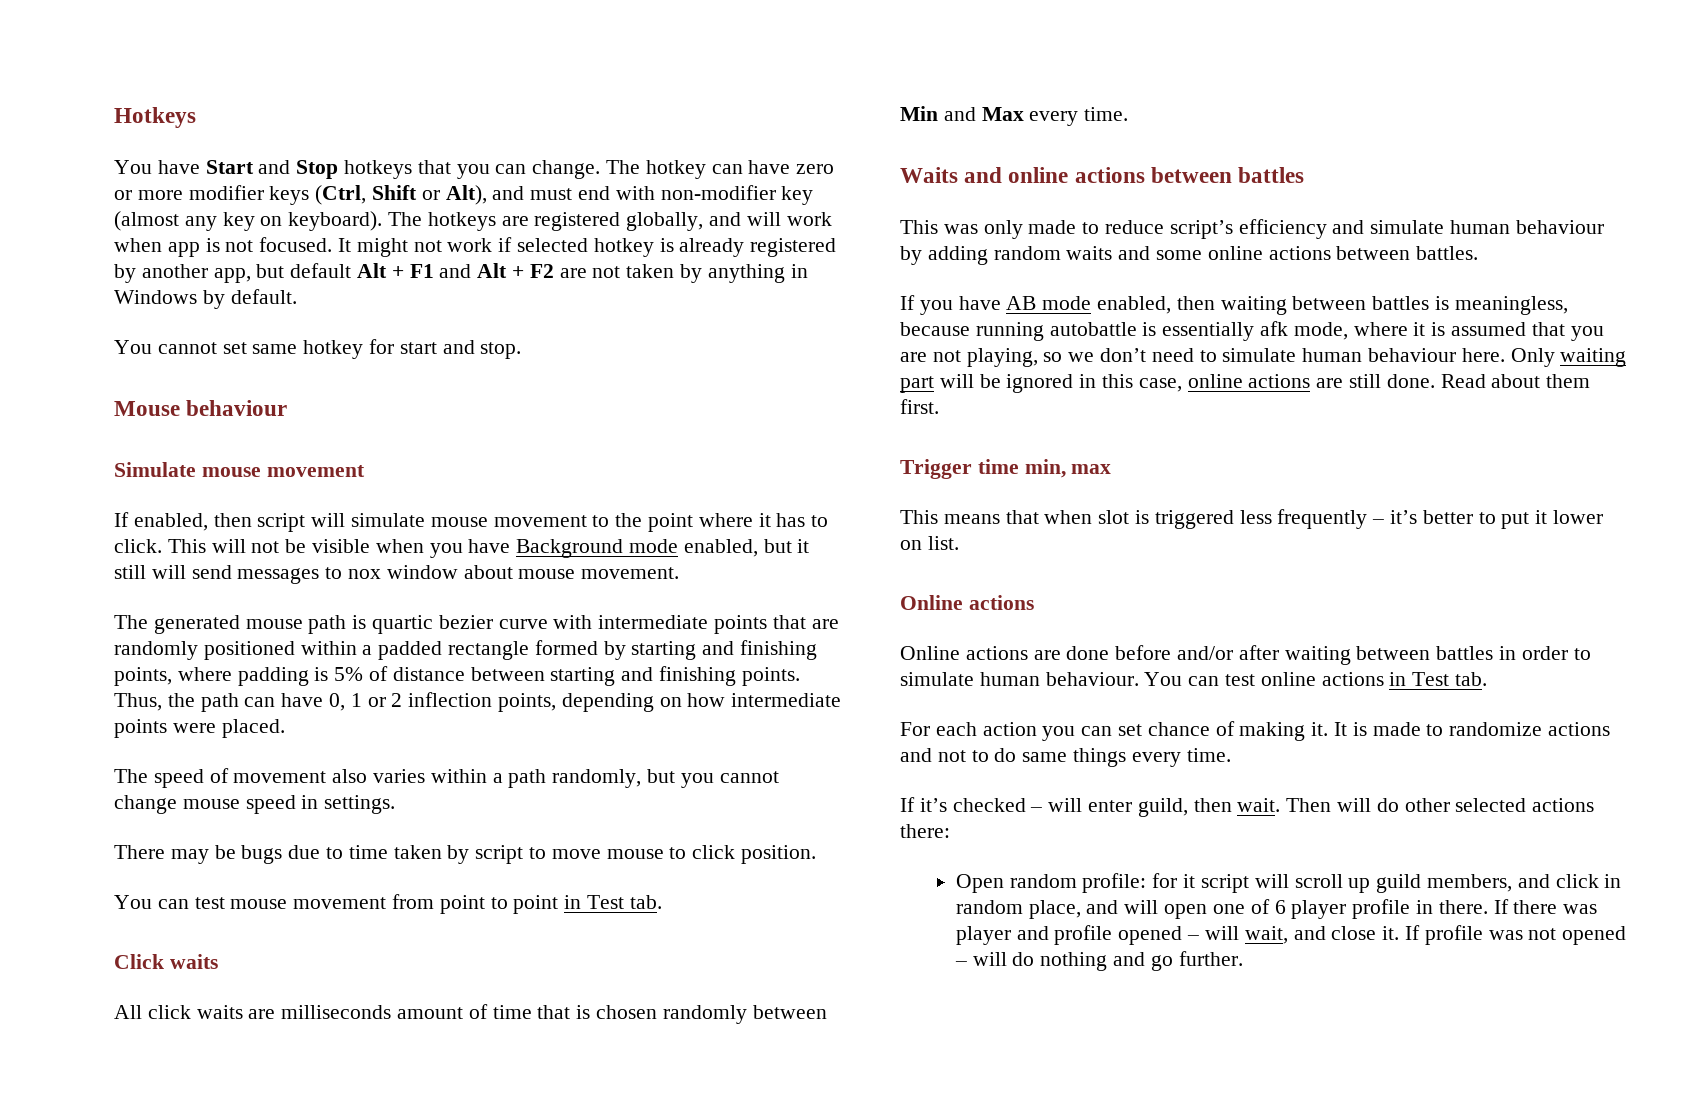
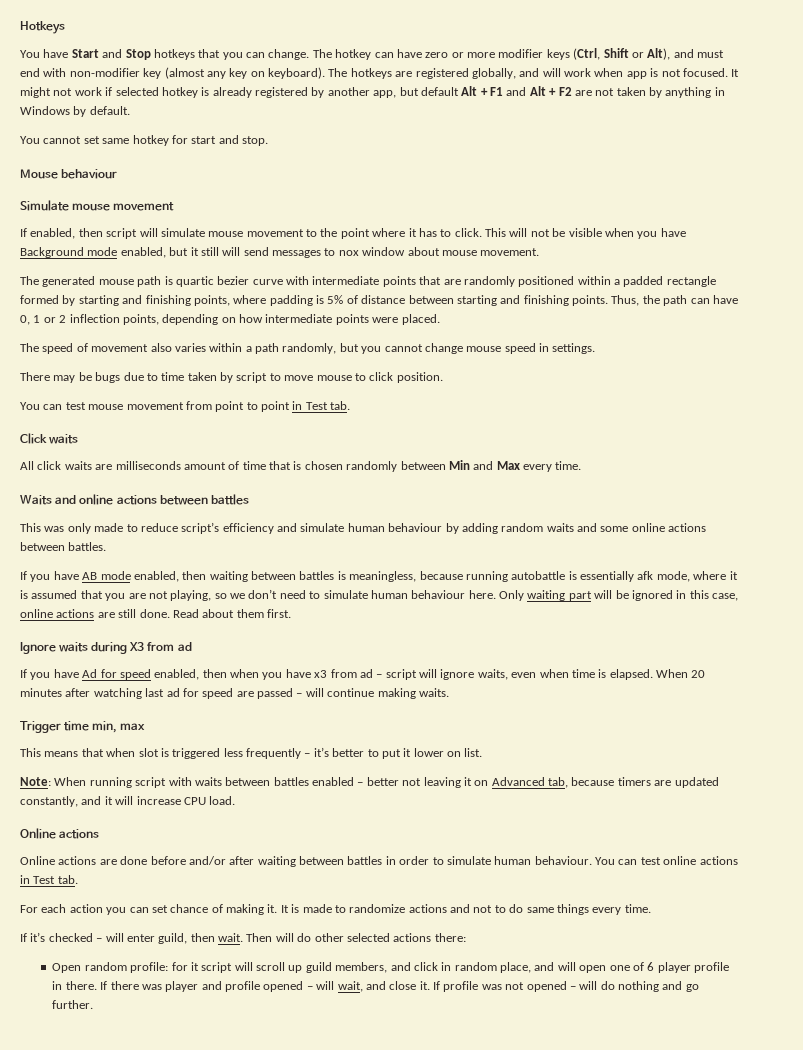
+ Ignore waits during X3 from ad
+ If you have Ad for speed enabled, then when you have x3 from ad – script will ignore waits, even when time is elapsed. When 20 minutes after watching last ad for speed are passed – will continue making waits.
+ Note: When running script with waits between battles enabled – better not leaving it on Advanced tab, because timers are updated constantly, and it will increase CPU load.

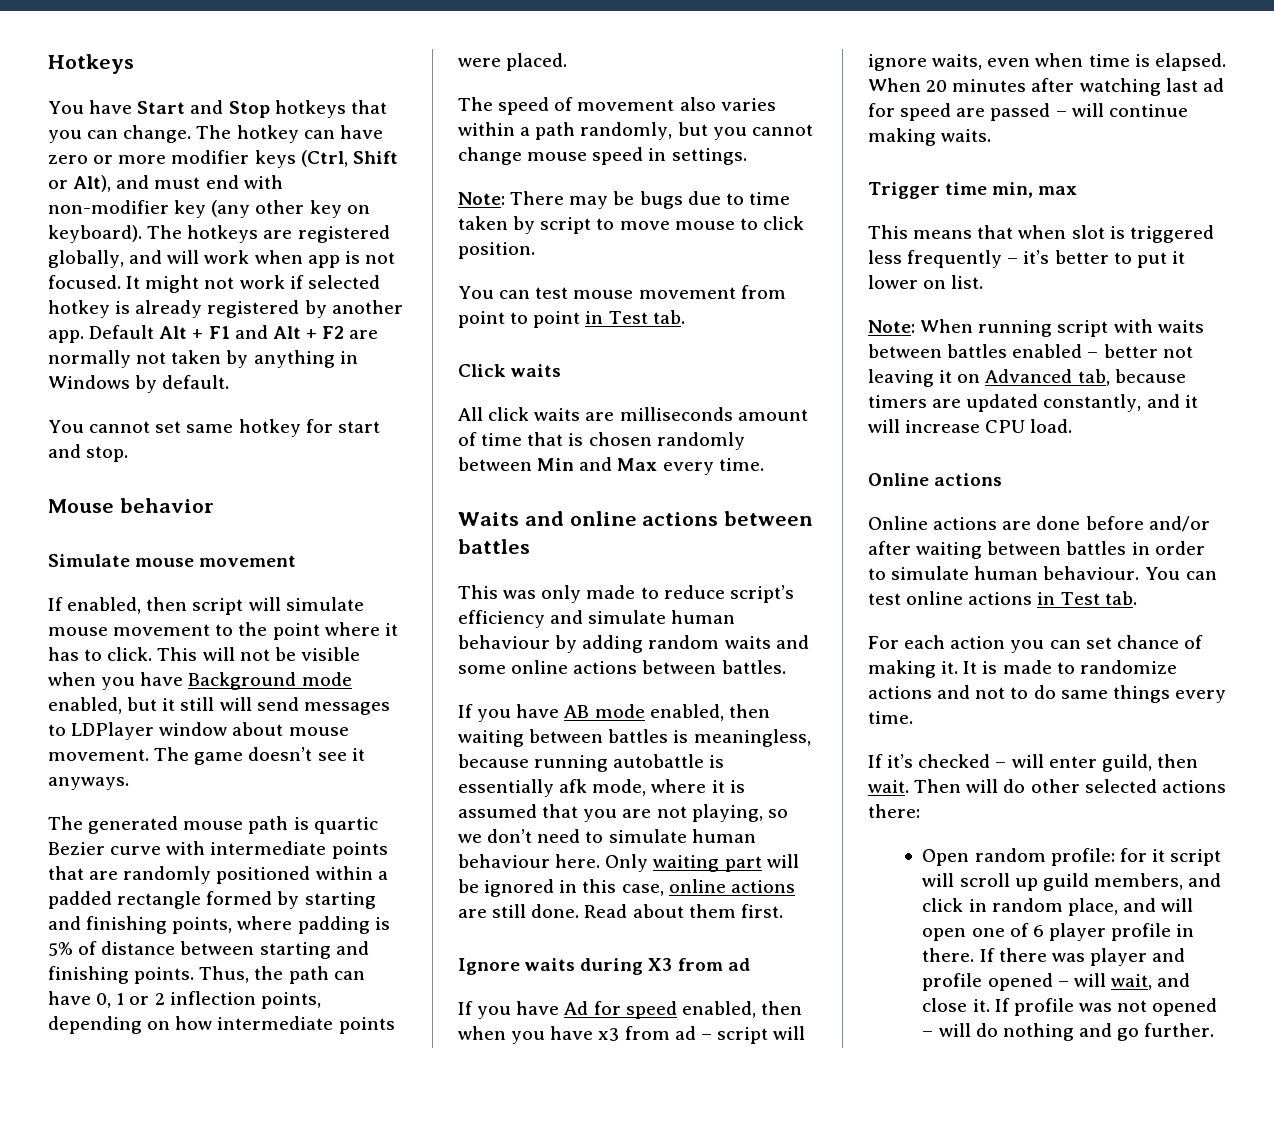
- The hotkey can have zero or more modifier keys (Ctrl, Shift or Alt), and must end with non-modifier key (almost any key on keyboard).
+ The hotkey can have zero or more modifier keys (Ctrl, Shift or Alt), and must end with non-modifier key (any other key on keyboard).
- It might not work if selected hotkey is already registered by another app, but default Alt + F1 and Alt + F2 are not taken by anything in Windows by default.
+ It might not work if selected hotkey is already registered by another app. Default Alt + F1 and Alt + F2 are normally not taken by anything in Windows by default.
- Mouse behaviour
+ Mouse behavior
- This will not be visible when you have Background mode enabled, but it still will send messages to nox window about mouse movement.
+ This will not be visible when you have Background mode enabled, but it still will send messages to LDPlayer window about mouse movement. The game doesn’t see it anyways.
- The generated mouse path is quartic bezier curve with intermediate points that are randomly positioned within a padded rectangle formed by starting and finishing points, where padding is 5% of distance between starting and finishing points.
+ The generated mouse path is quartic Bezier curve with intermediate points that are randomly positioned within a padded rectangle formed by starting and finishing points, where padding is 5% of distance between starting and finishing points.
- There may be bugs due to time taken by script to move mouse to click position.
+ Note: There may be bugs due to time taken by script to move mouse to click position.

